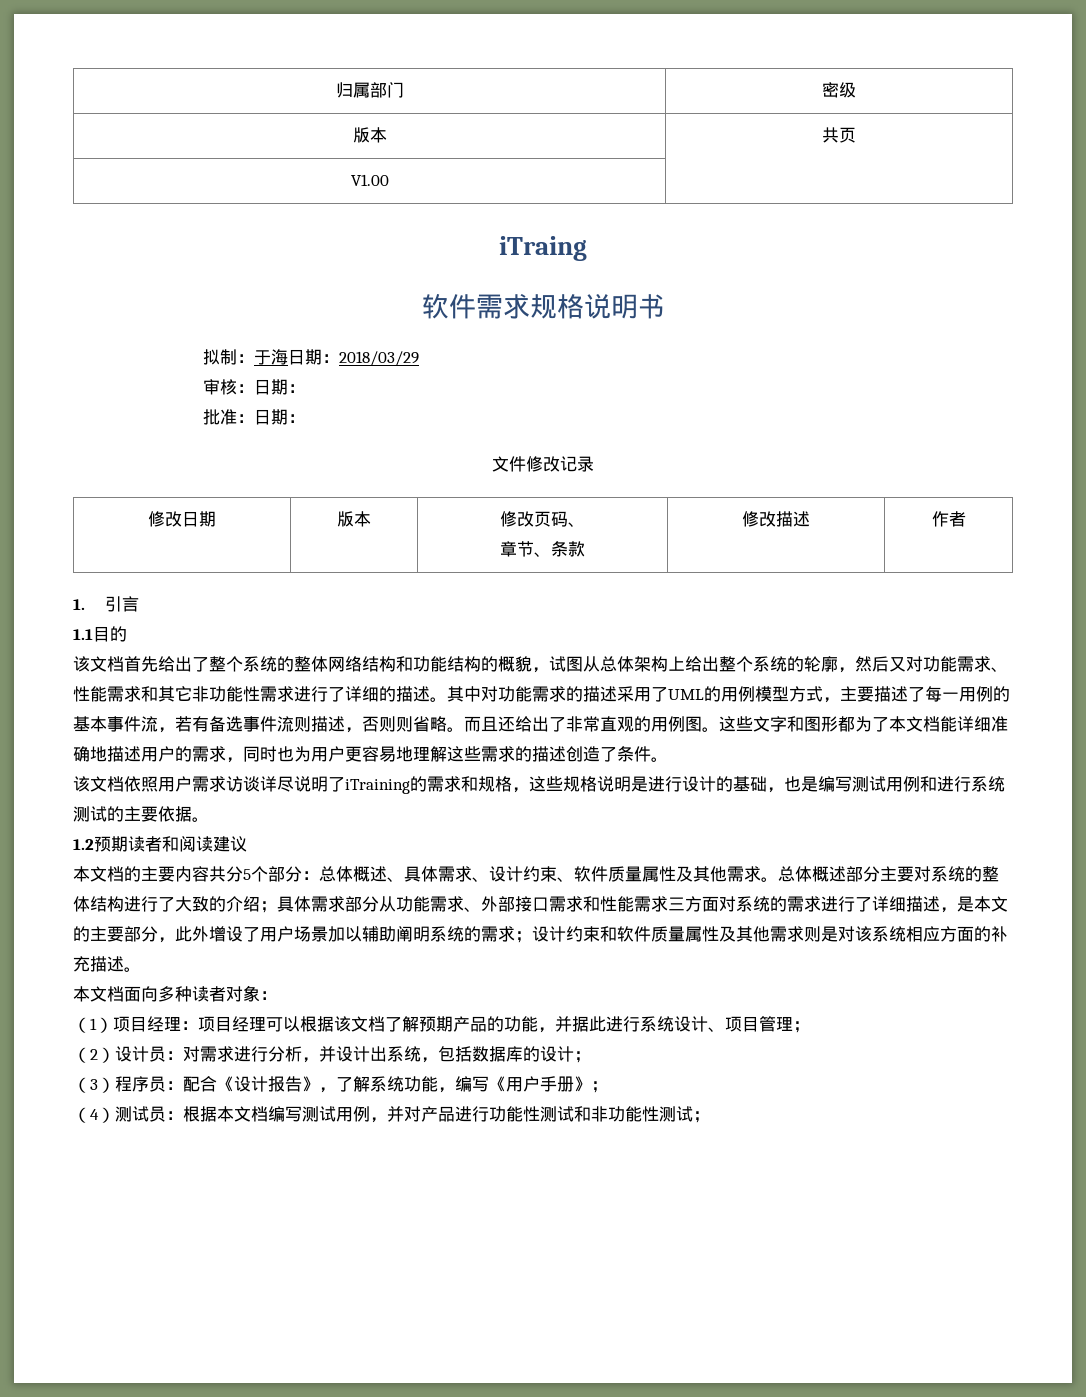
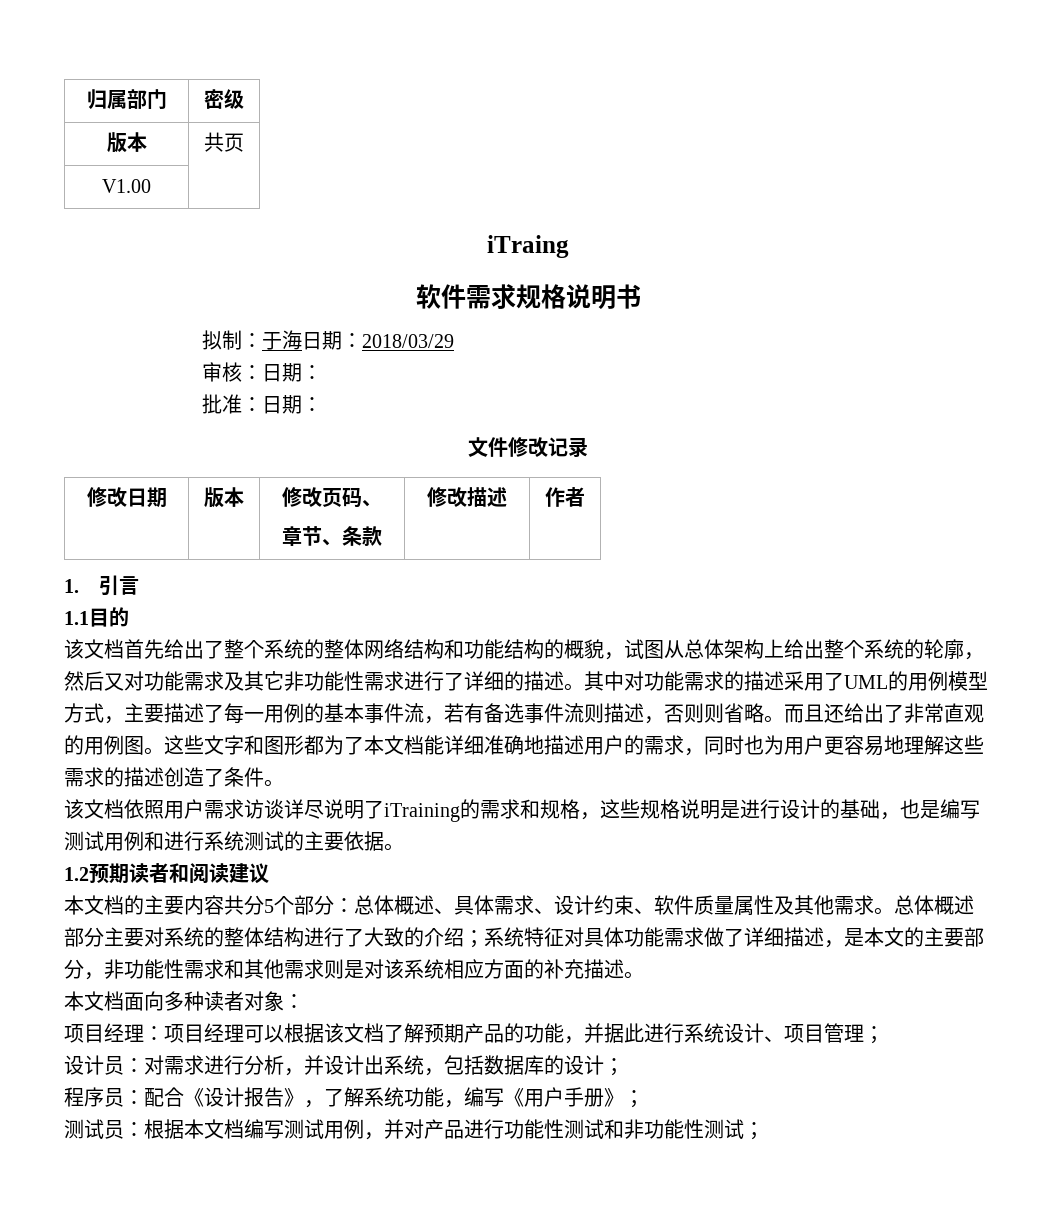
- 该文档首先给出了整个系统的整体网络结构和功能结构的概貌，试图从总体架构上给出整个系统的轮廓，然后又对功能需求、性能需求和其它非功能性需求进行了详细的描述。
+ 该文档首先给出了整个系统的整体网络结构和功能结构的概貌，试图从总体架构上给出整个系统的轮廓，然后又对功能需求及其它非功能性需求进行了详细的描述。
- 总体概述部分主要对系统的整体结构进行了大致的介绍；具体需求部分从功能需求、外部接口需求和性能需求三方面对系统的需求进行了详细描述，是本文的主要部分，此外增设了用户场景加以辅助阐明系统的需求；设计约束和软件质量属性及其他需求则是对该系统相应方面的补充描述。
+ 总体概述部分主要对系统的整体结构进行了大致的介绍；系统特征对具体功能需求做了详细描述，是本文的主要部分，非功能性需求和其他需求则是对该系统相应方面的补充描述。
- （1）项目经理：项目经理可以根据该文档了解预期产品的功能，并据此进行系统设计、项目管理；
+ 项目经理：项目经理可以根据该文档了解预期产品的功能，并据此进行系统设计、项目管理；
- （2）设计员：对需求进行分析，并设计出系统，包括数据库的设计；
+ 设计员：对需求进行分析，并设计出系统，包括数据库的设计；
- （3）程序员：配合《设计报告》，了解系统功能，编写《用户手册》；
+ 程序员：配合《设计报告》，了解系统功能，编写《用户手册》；
- （4）测试员：根据本文档编写测试用例，并对产品进行功能性测试和非功能性测试；
+ 测试员：根据本文档编写测试用例，并对产品进行功能性测试和非功能性测试；

